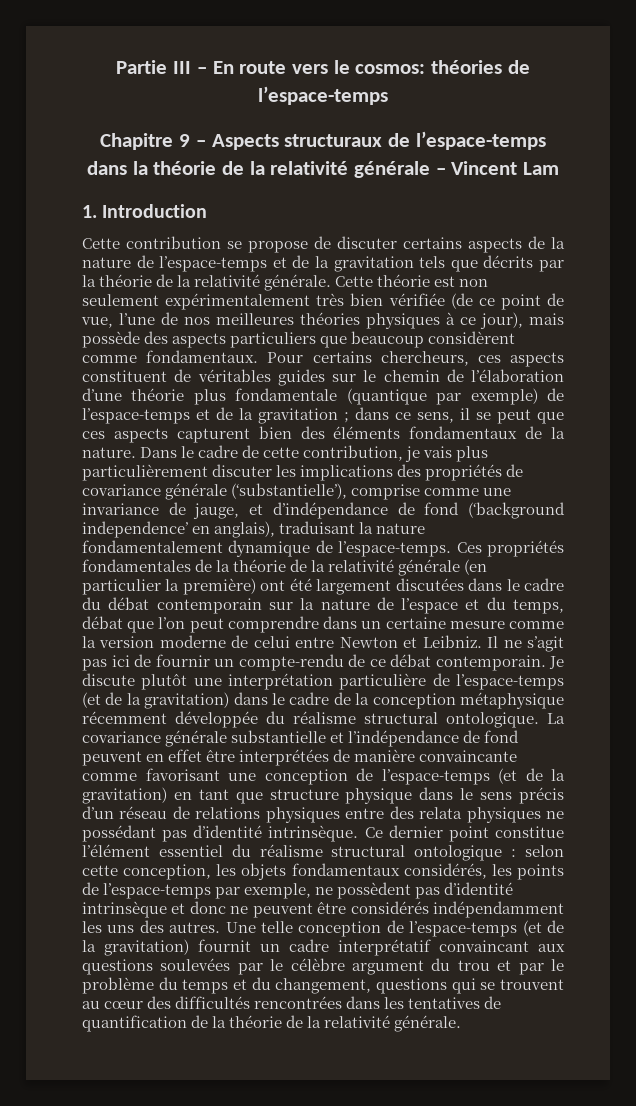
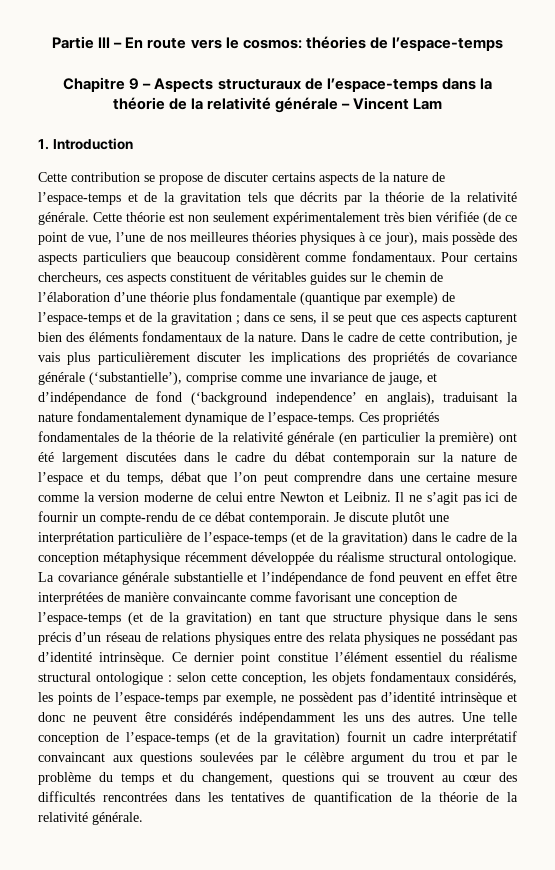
- Ces propriétés fondamentales de la théorie de la relativité générale (en particulier la première) ont été largement discutées dans le cadre du débat contemporain sur la nature de l’espace et du temps, débat que l’on peut comprendre dans un certaine mesure comme la version moderne de celui entre Newton et Leibniz.
+ Ces propriétés fondamentales de la théorie de la relativité générale (en particulier la première) ont été largement discutées dans le cadre du débat contemporain sur la nature de l’espace et du temps, débat que l’on peut comprendre dans une certaine mesure comme la version moderne de celui entre Newton et Leibniz.

